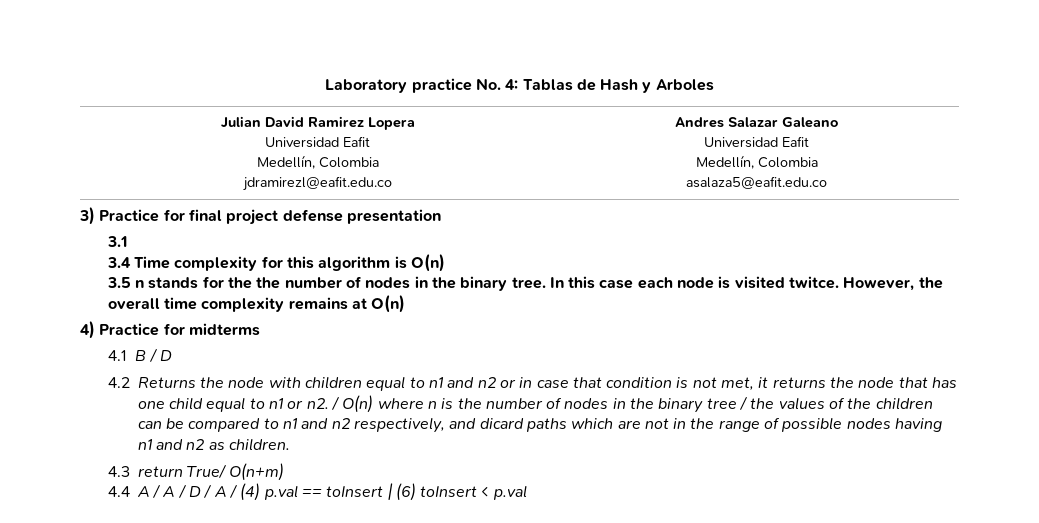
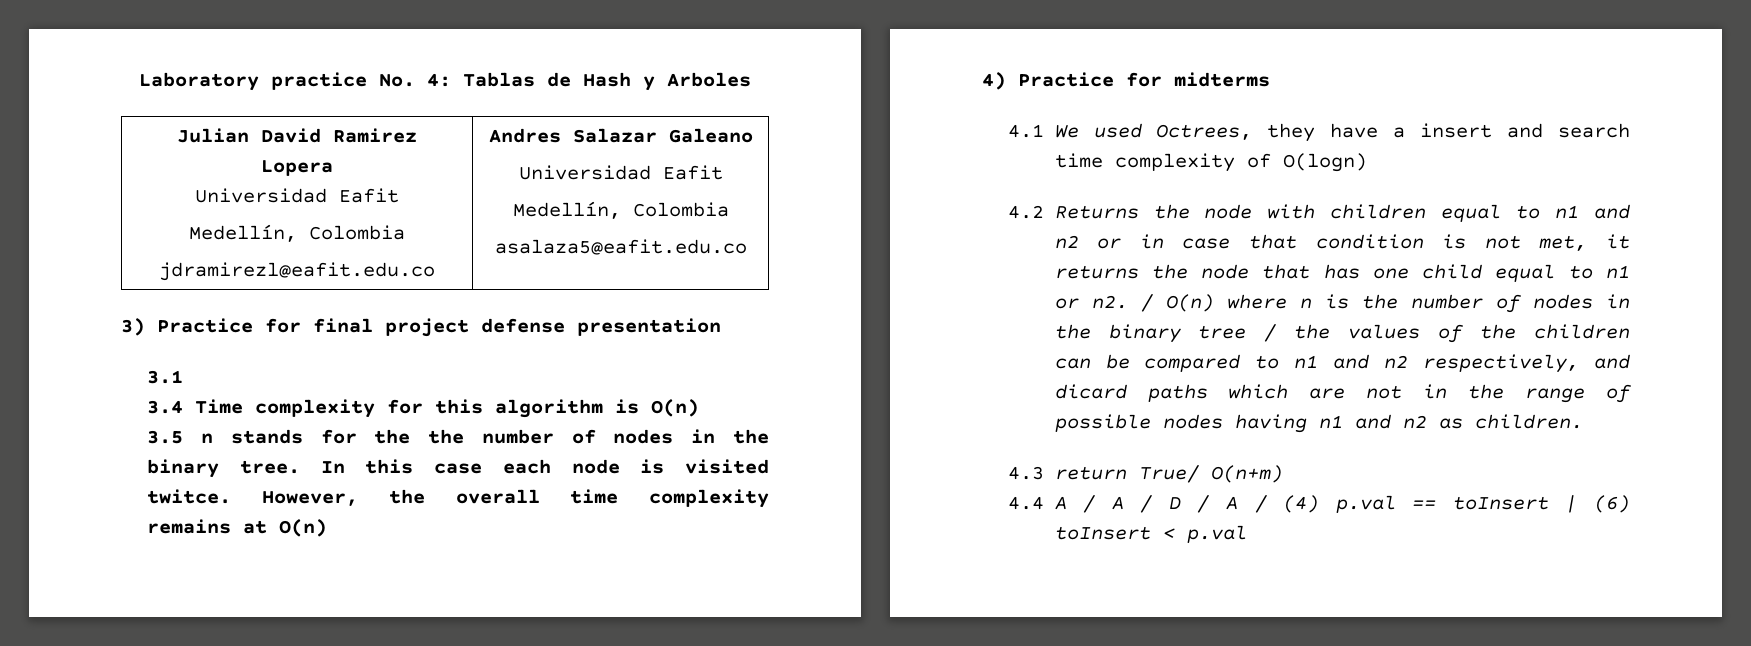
- 4.1 B / D
+ 4.1 We used Octrees, they have a insert and search time complexity of O(logn)

